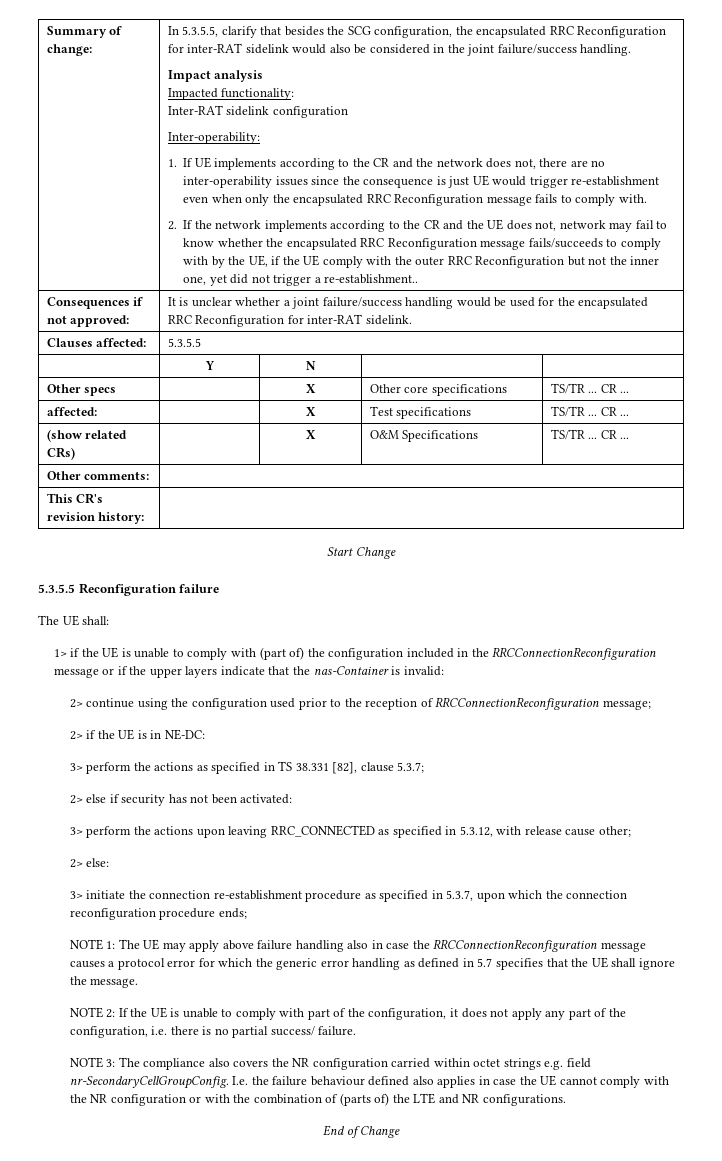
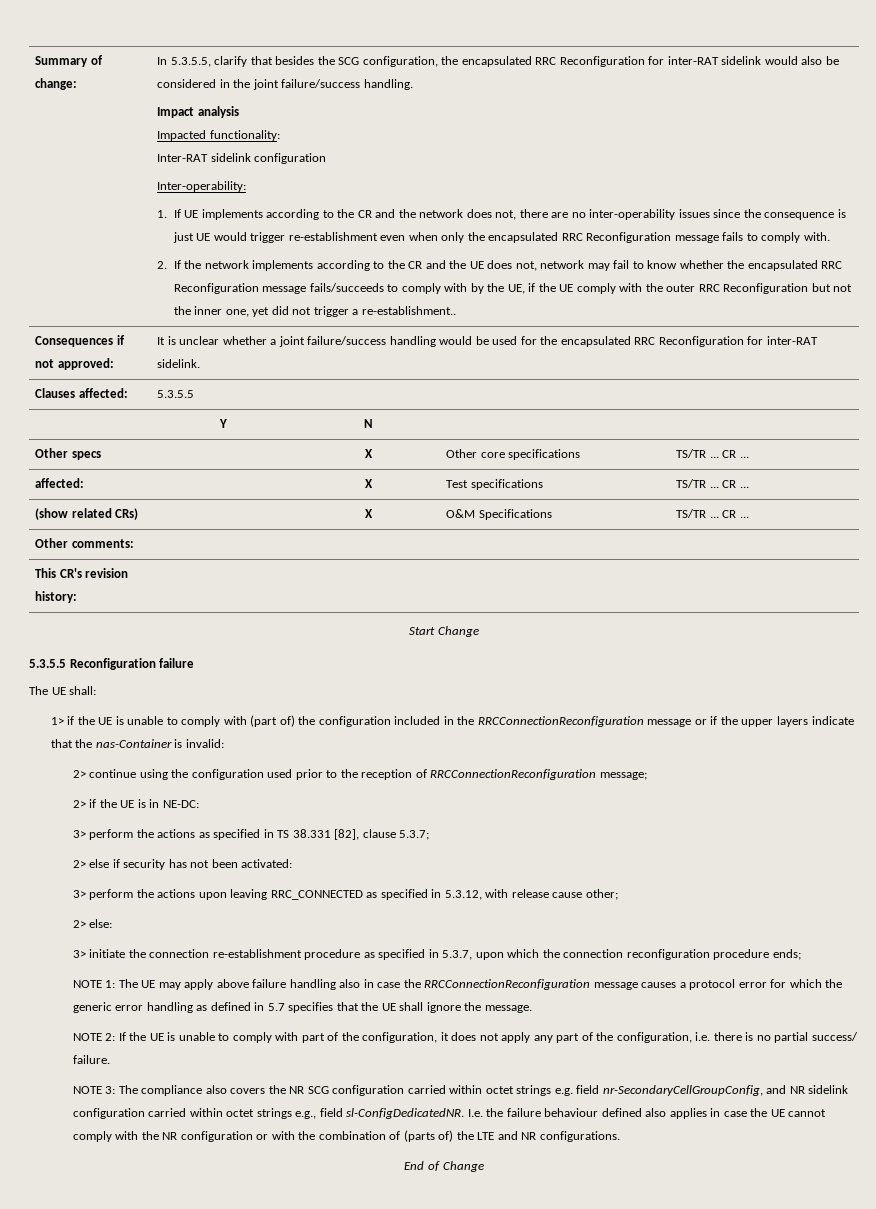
- NOTE 3: The compliance also covers the NR configuration carried within octet strings e.g. field nr-SecondaryCellGroupConfig.
+ NOTE 3: The compliance also covers the NR SCG configuration carried within octet strings e.g. field nr-SecondaryCellGroupConfig, and NR sidelink configuration carried within octet strings e.g., field sl-ConfigDedicatedNR.

